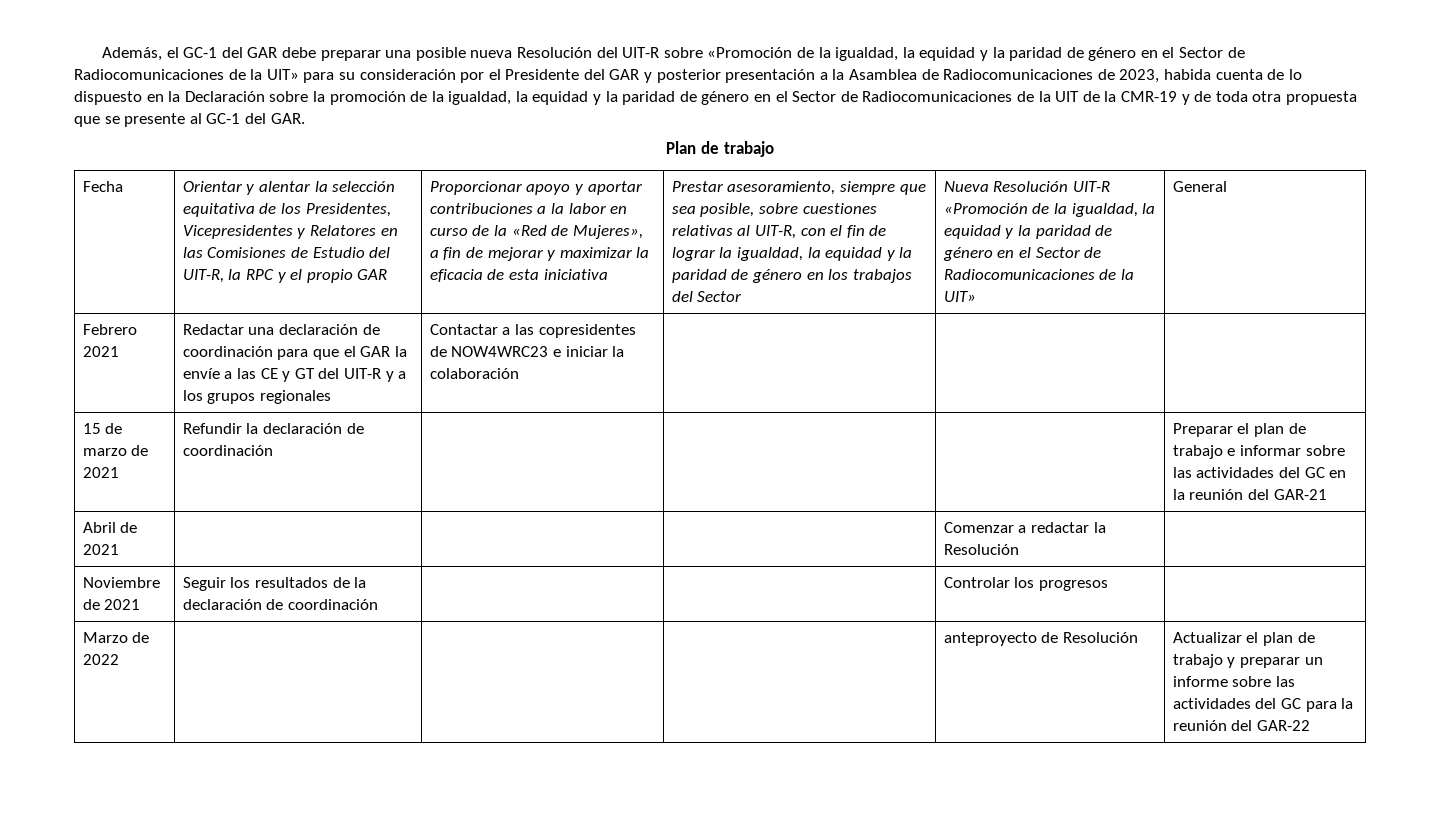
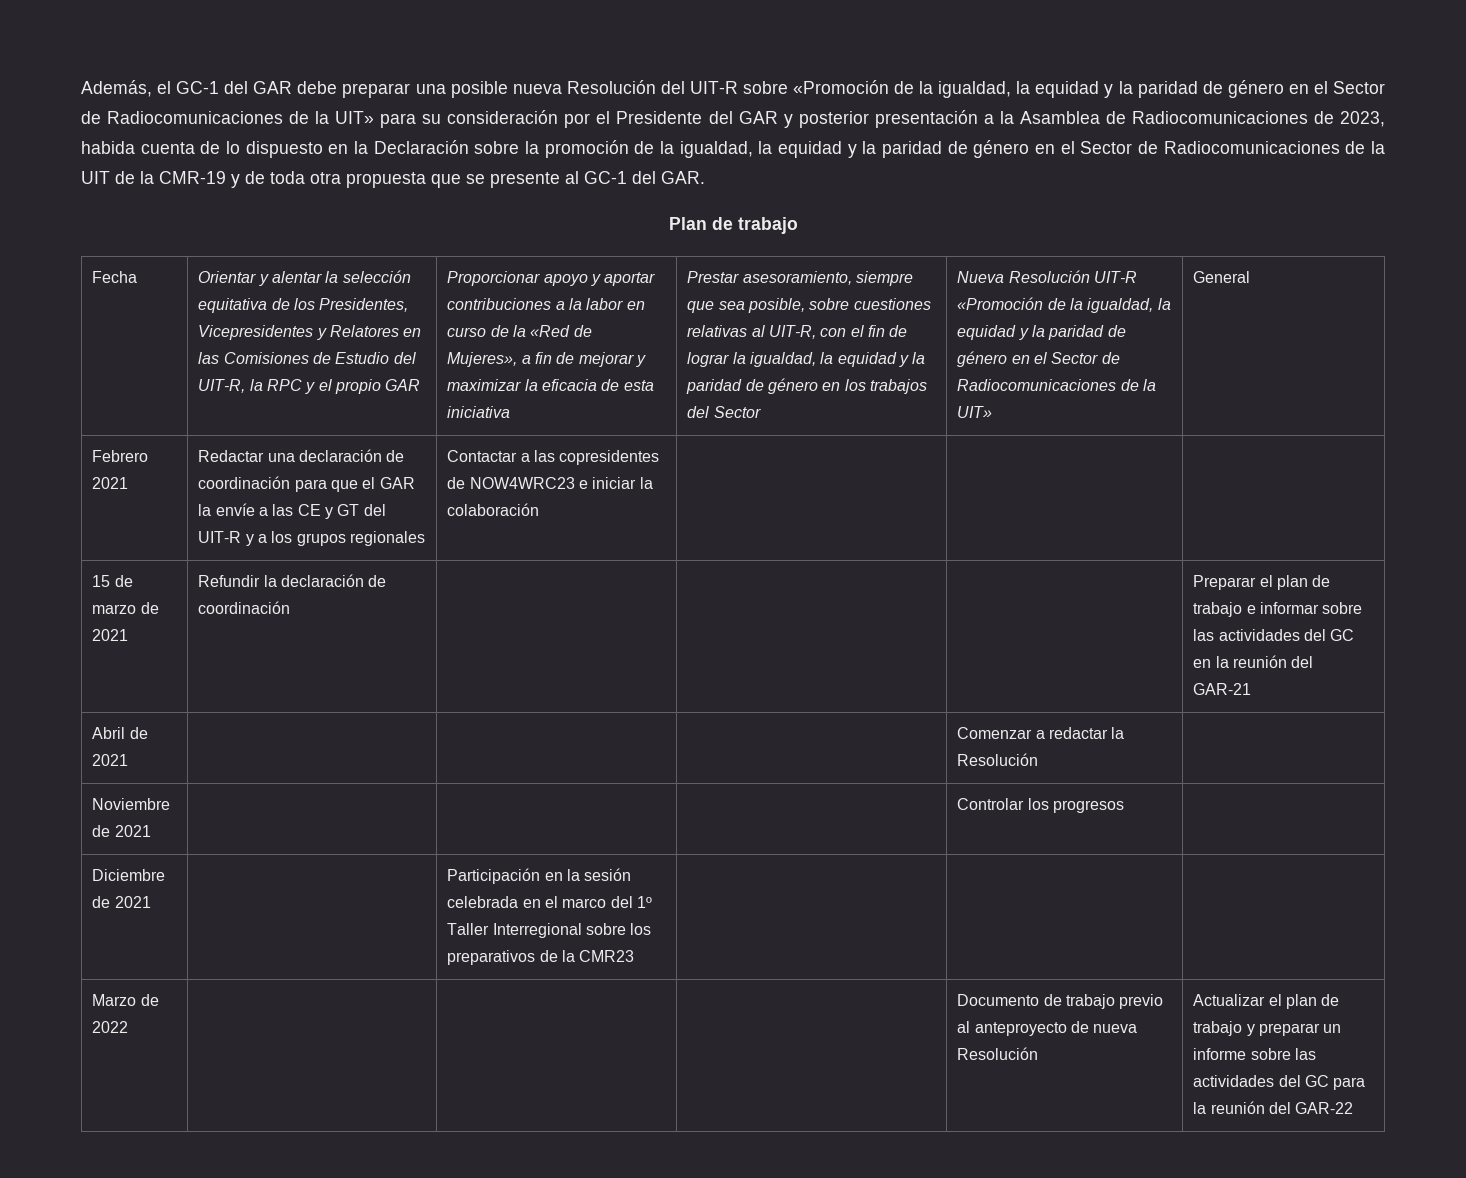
- Noviembre de 2021 | Seguir los resultados de la declaración de coordinación | | | Controlar los progresos |
- Marzo de 2022 | | | | anteproyecto de Resolución | Actualizar el plan de trabajo y preparar un informe sobre las actividades del GC para la reunión del GAR-22
+ Noviembre de 2021 | | | | Controlar los progresos |
+ Diciembre de 2021 | | Participación en la sesión celebrada en el marco del 1º Taller Interregional sobre los preparativos de la CMR23 | | |
+ Marzo de 2022 | | | | Documento de trabajo previo al anteproyecto de nueva Resolución | Actualizar el plan de trabajo y preparar un informe sobre las actividades del GC para la reunión del GAR-22

